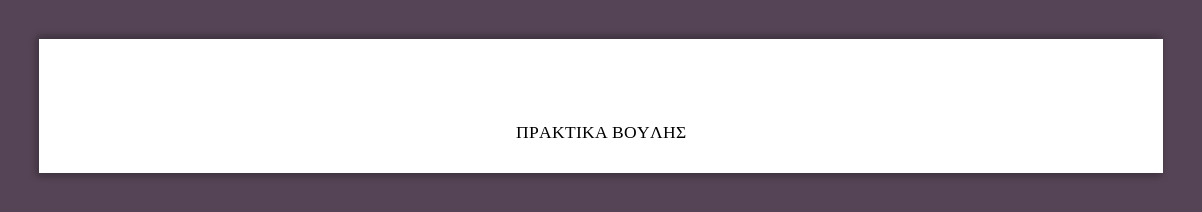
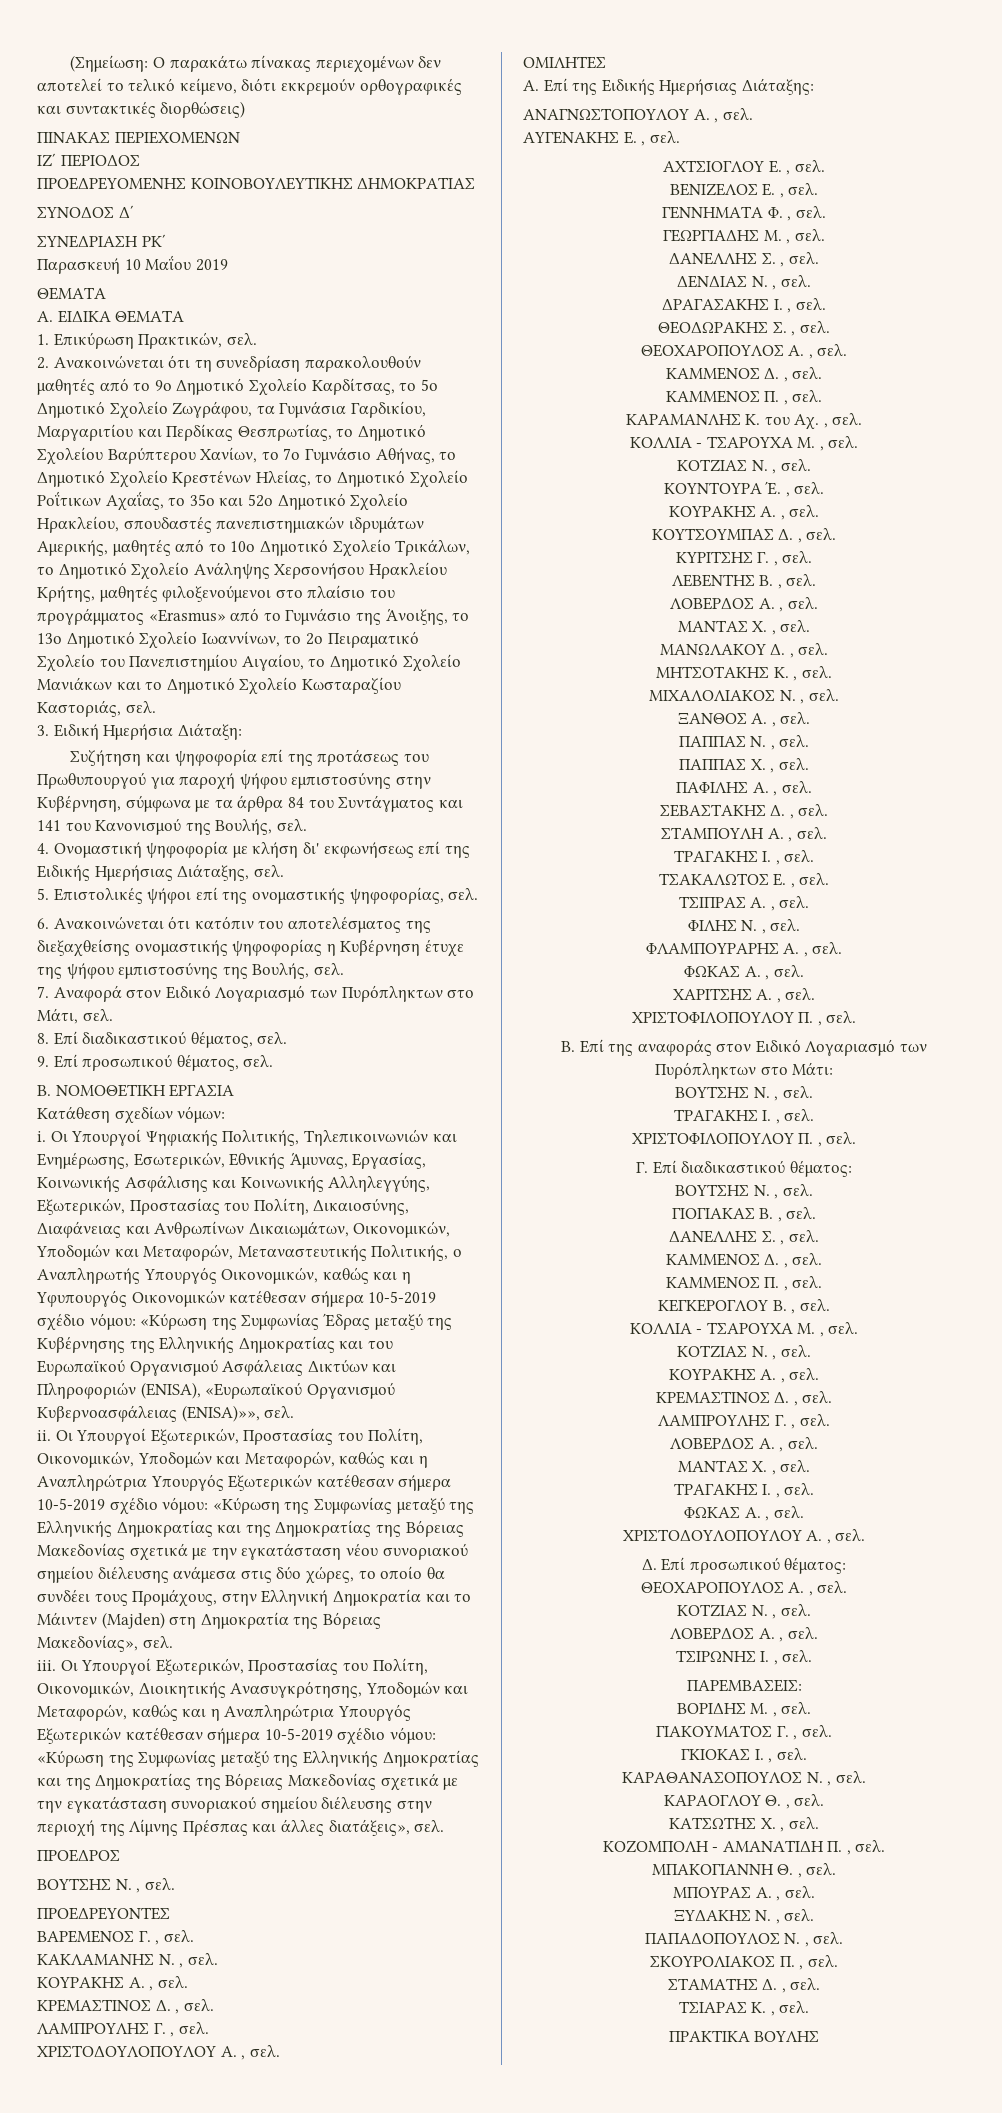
+ (Σημείωση: Ο παρακάτω πίνακας περιεχομένων δεν αποτελεί το τελικό κείμενο, διότι εκκρεμούν ορθογραφικές και συντακτικές διορθώσεις)
+ ΠΙΝΑΚΑΣ ΠΕΡΙΕΧΟΜΕΝΩΝ
+ ΙΖ΄ ΠΕΡΙΟΔΟΣ
+ ΠΡΟΕΔΡΕΥΟΜΕΝΗΣ ΚΟΙΝΟΒΟΥΛΕΥΤΙΚΗΣ ΔΗΜΟΚΡΑΤΙΑΣ
+ ΣΥΝΟΔΟΣ Δ΄
+ ΣΥΝΕΔΡΙΑΣΗ ΡΚ΄
+ Παρασκευή 10 Μαΐου 2019
+ ΘΕΜΑΤΑ
+ Α. ΕΙΔΙΚΑ ΘΕΜΑΤΑ
+ 1. Επικύρωση Πρακτικών, σελ.
+ 2. Ανακοινώνεται ότι τη συνεδρίαση παρακολουθούν μαθητές από το 9ο Δημοτικό Σχολείο Καρδίτσας, το 5ο Δημοτικό Σχολείο Ζωγράφου, τα Γυμνάσια Γαρδικίου, Μαργαριτίου και Περδίκας Θεσπρωτίας, το Δημοτικό Σχολείου Βαρύπτερου Χανίων, το 7ο Γυμνάσιο Αθήνας, το Δημοτικό Σχολείο Κρεστένων Ηλείας, το Δημοτικό Σχολείο Ροΐτικων Αχαΐας, το 35ο και 52ο Δημοτικό Σχολείο Ηρακλείου, σπουδαστές πανεπιστημιακών ιδρυμάτων Αμερικής, μαθητές από το 10ο Δημοτικό Σχολείο Τρικάλων, το Δημοτικό Σχολείο Ανάληψης Χερσονήσου Ηρακλείου Κρήτης, μαθητές φιλοξενούμενοι στο πλαίσιο του προγράμματος «Erasmus» από το Γυμνάσιο της Άνοιξης, το 13ο Δημοτικό Σχολείο Ιωαννίνων, το 2ο Πειραματικό Σχολείο του Πανεπιστημίου Αιγαίου, το Δημοτικό Σχολείο Μανιάκων και το Δημοτικό Σχολείο Κωσταραζίου Καστοριάς, σελ.
+ 3. Ειδική Ημερήσια Διάταξη:
+ Συζήτηση και ψηφοφορία επί της προτάσεως του Πρωθυπουργού για παροχή ψήφου εμπιστοσύνης στην Κυβέρνηση, σύμφωνα με τα άρθρα 84 του Συντάγματος και 141 του Κανονισμού της Βουλής, σελ.
+ 4. Ονομαστική ψηφοφορία με κλήση δι' εκφωνήσεως επί της Ειδικής Ημερήσιας Διάταξης, σελ.
+ 5. Επιστολικές ψήφοι επί της ονομαστικής ψηφοφορίας, σελ.
+ 6. Ανακοινώνεται ότι κατόπιν του αποτελέσματος της διεξαχθείσης ονομαστικής ψηφοφορίας η Κυβέρνηση έτυχε της ψήφου εμπιστοσύνης της Βουλής, σελ.
+ 7. Αναφορά στον Ειδικό Λογαριασμό των Πυρόπληκτων στο Μάτι, σελ.
+ 8. Επί διαδικαστικού θέματος, σελ.
+ 9. Επί προσωπικού θέματος, σελ.
+ Β. ΝΟΜΟΘΕΤΙΚΗ ΕΡΓΑΣΙΑ
+ Κατάθεση σχεδίων νόμων:
+ i. Oι Υπουργοί Ψηφιακής Πολιτικής, Τηλεπικοινωνιών και Ενημέρωσης, Εσωτερικών, Εθνικής Άμυνας, Εργασίας, Κοινωνικής Ασφάλισης και Κοινωνικής Αλληλεγγύης, Εξωτερικών, Προστασίας του Πολίτη, Δικαιοσύνης, Διαφάνειας και Ανθρωπίνων Δικαιωμάτων, Οικονομικών, Υποδομών και Μεταφορών, Μεταναστευτικής Πολιτικής, ο Αναπληρωτής Υπουργός Οικονομικών, καθώς και η Υφυπουργός Οικονομικών κατέθεσαν σήμερα 10-5-2019 σχέδιο νόμου: «Κύρωση της Συμφωνίας Έδρας μεταξύ της Κυβέρνησης της Ελληνικής Δημοκρατίας και του Ευρωπαϊκού Οργανισμού Ασφάλειας Δικτύων και Πληροφοριών (ENISA), «Ευρωπαϊκού Οργανισμού Κυβερνοασφάλειας (ENISA)»», σελ.
+ ii. Οι Υπουργοί Εξωτερικών, Προστασίας του Πολίτη, Οικονομικών, Υποδομών και Μεταφορών, καθώς και η Αναπληρώτρια Υπουργός Εξωτερικών κατέθεσαν σήμερα 10-5-2019 σχέδιο νόμου: «Κύρωση της Συμφωνίας μεταξύ της Ελληνικής Δημοκρατίας και της Δημοκρατίας της Βόρειας Μακεδονίας σχετικά με την εγκατάσταση νέου συνοριακού σημείου διέλευσης ανάμεσα στις δύο χώρες, το οποίο θα συνδέει τους Προμάχους, στην Ελληνική Δημοκρατία και το Μάιντεν (Majden) στη Δημοκρατία της Βόρειας Μακεδονίας», σελ.
+ iii. Oι Υπουργοί Εξωτερικών, Προστασίας του Πολίτη, Οικονομικών, Διοικητικής Ανασυγκρότησης, Υποδομών και Μεταφορών, καθώς και η Αναπληρώτρια Υπουργός Εξωτερικών κατέθεσαν σήμερα 10-5-2019 σχέδιο νόμου: «Κύρωση της Συμφωνίας μεταξύ της Ελληνικής Δημοκρατίας και της Δημοκρατίας της Βόρειας Μακεδονίας σχετικά με την εγκατάσταση συνοριακού σημείου διέλευσης στην περιοχή της Λίμνης Πρέσπας και άλλες διατάξεις», σελ.
+ ΠΡΟΕΔΡΟΣ
+ ΒΟΥΤΣΗΣ Ν. , σελ.
+ ΠΡΟΕΔΡΕΥΟΝΤΕΣ
+ ΒΑΡΕΜΕΝΟΣ Γ. , σελ.
+ ΚΑΚΛΑΜΑΝΗΣ Ν. , σελ.
+ ΚΟΥΡΑΚΗΣ Α. , σελ.
+ ΚΡΕΜΑΣΤΙΝΟΣ Δ. , σελ.
+ ΛΑΜΠΡΟΥΛΗΣ Γ. , σελ.
+ ΧΡΙΣΤΟΔΟΥΛΟΠΟΥΛΟΥ Α. , σελ.
+ ΟΜΙΛΗΤΕΣ
+ Α. Επί της Ειδικής Ημερήσιας Διάταξης:
+ ΑΝΑΓΝΩΣΤΟΠΟΥΛΟΥ Α. , σελ.
+ ΑΥΓΕΝΑΚΗΣ Ε. , σελ.
+ ΑΧΤΣΙΟΓΛΟΥ Ε. , σελ.
+ ΒΕΝΙΖΕΛΟΣ Ε. , σελ.
+ ΓΕΝΝΗΜΑΤΑ Φ. , σελ.
+ ΓΕΩΡΓΙΑΔΗΣ Μ. , σελ.
+ ΔΑΝΕΛΛΗΣ Σ. , σελ.
+ ΔΕΝΔΙΑΣ Ν. , σελ.
+ ΔΡΑΓΑΣΑΚΗΣ Ι. , σελ.
+ ΘΕΟΔΩΡΑΚΗΣ Σ. , σελ.
+ ΘΕΟΧΑΡΟΠΟΥΛΟΣ Α. , σελ.
+ ΚΑΜΜΕΝΟΣ Δ. , σελ.
+ ΚΑΜΜΕΝΟΣ Π. , σελ.
+ ΚΑΡΑΜΑΝΛΗΣ Κ. του Αχ. , σελ.
+ ΚΟΛΛΙΑ - ΤΣΑΡΟΥΧΑ Μ. , σελ.
+ ΚΟΤΖΙΑΣ Ν. , σελ.
+ ΚΟΥΝΤΟΥΡΑ Έ. , σελ.
+ ΚΟΥΡΑΚΗΣ Α. , σελ.
+ ΚΟΥΤΣΟΥΜΠΑΣ Δ. , σελ.
+ ΚΥΡΙΤΣΗΣ Γ. , σελ.
+ ΛΕΒΕΝΤΗΣ Β. , σελ.
+ ΛΟΒΕΡΔΟΣ Α. , σελ.
+ ΜΑΝΤΑΣ Χ. , σελ.
+ ΜΑΝΩΛΑΚΟΥ Δ. , σελ.
+ ΜΗΤΣΟΤΑΚΗΣ Κ. , σελ.
+ ΜΙΧΑΛΟΛΙΑΚΟΣ Ν. , σελ.
+ ΞΑΝΘΟΣ Α. , σελ.
+ ΠΑΠΠΑΣ Ν. , σελ.
+ ΠΑΠΠΑΣ Χ. , σελ.
+ ΠΑΦΙΛΗΣ Α. , σελ.
+ ΣΕΒΑΣΤΑΚΗΣ Δ. , σελ.
+ ΣΤΑΜΠΟΥΛΗ Α. , σελ.
+ ΤΡΑΓΑΚΗΣ Ι. , σελ.
+ ΤΣΑΚΑΛΩΤΟΣ Ε. , σελ.
+ ΤΣΙΠΡΑΣ Α. , σελ.
+ ΦΙΛΗΣ Ν. , σελ.
+ ΦΛΑΜΠΟΥΡΑΡΗΣ Α. , σελ.
+ ΦΩΚΑΣ Α. , σελ.
+ ΧΑΡΙΤΣΗΣ Α. , σελ.
+ ΧΡΙΣΤΟΦΙΛΟΠΟΥΛΟΥ Π. , σελ.
+ Β. Επί της αναφοράς στον Ειδικό Λογαριασμό των Πυρόπληκτων στο Μάτι:
+ ΒΟΥΤΣΗΣ Ν. , σελ.
+ ΤΡΑΓΑΚΗΣ Ι. , σελ.
+ ΧΡΙΣΤΟΦΙΛΟΠΟΥΛΟΥ Π. , σελ.
+ Γ. Επί διαδικαστικού θέματος:
+ ΒΟΥΤΣΗΣ Ν. , σελ.
+ ΓΙΟΓΙΑΚΑΣ Β. , σελ.
+ ΔΑΝΕΛΛΗΣ Σ. , σελ.
+ ΚΑΜΜΕΝΟΣ Δ. , σελ.
+ ΚΑΜΜΕΝΟΣ Π. , σελ.
+ ΚΕΓΚΕΡΟΓΛΟΥ Β. , σελ.
+ ΚΟΛΛΙΑ - ΤΣΑΡΟΥΧΑ Μ. , σελ.
+ ΚΟΤΖΙΑΣ Ν. , σελ.
+ ΚΟΥΡΑΚΗΣ Α. , σελ.
+ ΚΡΕΜΑΣΤΙΝΟΣ Δ. , σελ.
+ ΛΑΜΠΡΟΥΛΗΣ Γ. , σελ.
+ ΛΟΒΕΡΔΟΣ Α. , σελ.
+ ΜΑΝΤΑΣ Χ. , σελ.
+ ΤΡΑΓΑΚΗΣ Ι. , σελ.
+ ΦΩΚΑΣ Α. , σελ.
+ ΧΡΙΣΤΟΔΟΥΛΟΠΟΥΛΟΥ Α. , σελ.
+ Δ. Επί προσωπικού θέματος:
+ ΘΕΟΧΑΡΟΠΟΥΛΟΣ Α. , σελ.
+ ΚΟΤΖΙΑΣ Ν. , σελ.
+ ΛΟΒΕΡΔΟΣ Α. , σελ.
+ ΤΣΙΡΩΝΗΣ Ι. , σελ.
+ ΠΑΡΕΜΒΑΣΕΙΣ:
+ ΒΟΡΙΔΗΣ Μ. , σελ.
+ ΓΙΑΚΟΥΜΑΤΟΣ Γ. , σελ.
+ ΓΚΙΟΚΑΣ Ι. , σελ.
+ ΚΑΡΑΘΑΝΑΣΟΠΟΥΛΟΣ Ν. , σελ.
+ ΚΑΡΑΟΓΛΟΥ Θ. , σελ.
+ ΚΑΤΣΩΤΗΣ Χ. , σελ.
+ ΚΟΖΟΜΠΟΛΗ - ΑΜΑΝΑΤΙΔΗ Π. , σελ.
+ ΜΠΑΚΟΓΙΑΝΝΗ Θ. , σελ.
+ ΜΠΟΥΡΑΣ Α. , σελ.
+ ΞΥΔΑΚΗΣ Ν. , σελ.
+ ΠΑΠΑΔΟΠΟΥΛΟΣ Ν. , σελ.
+ ΣΚΟΥΡΟΛΙΑΚΟΣ Π. , σελ.
+ ΣΤΑΜΑΤΗΣ Δ. , σελ.
+ ΤΣΙΑΡΑΣ Κ. , σελ.

